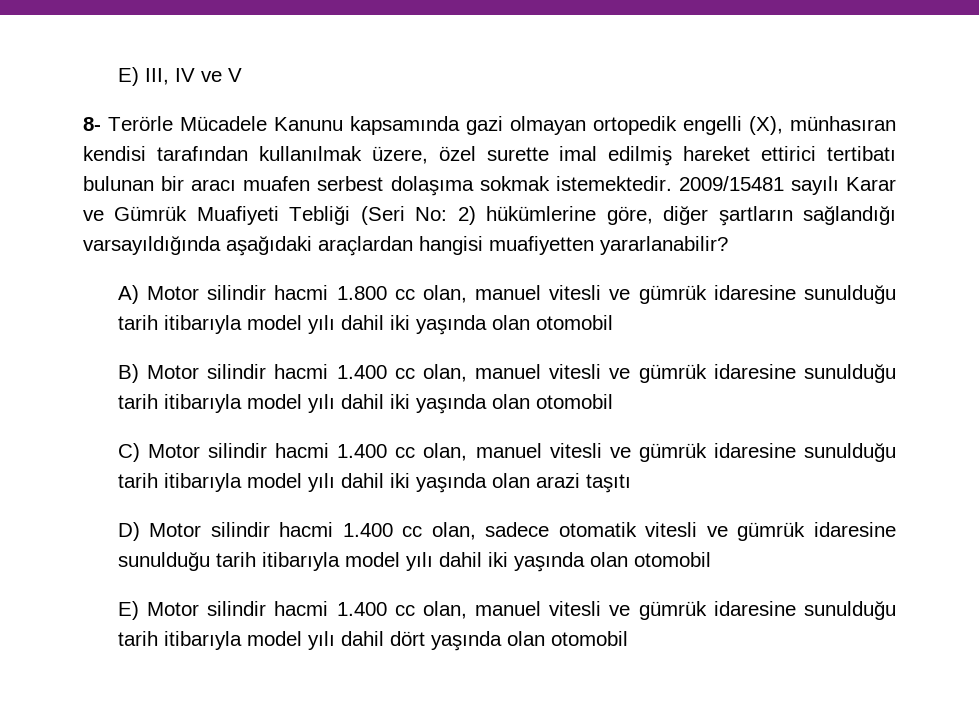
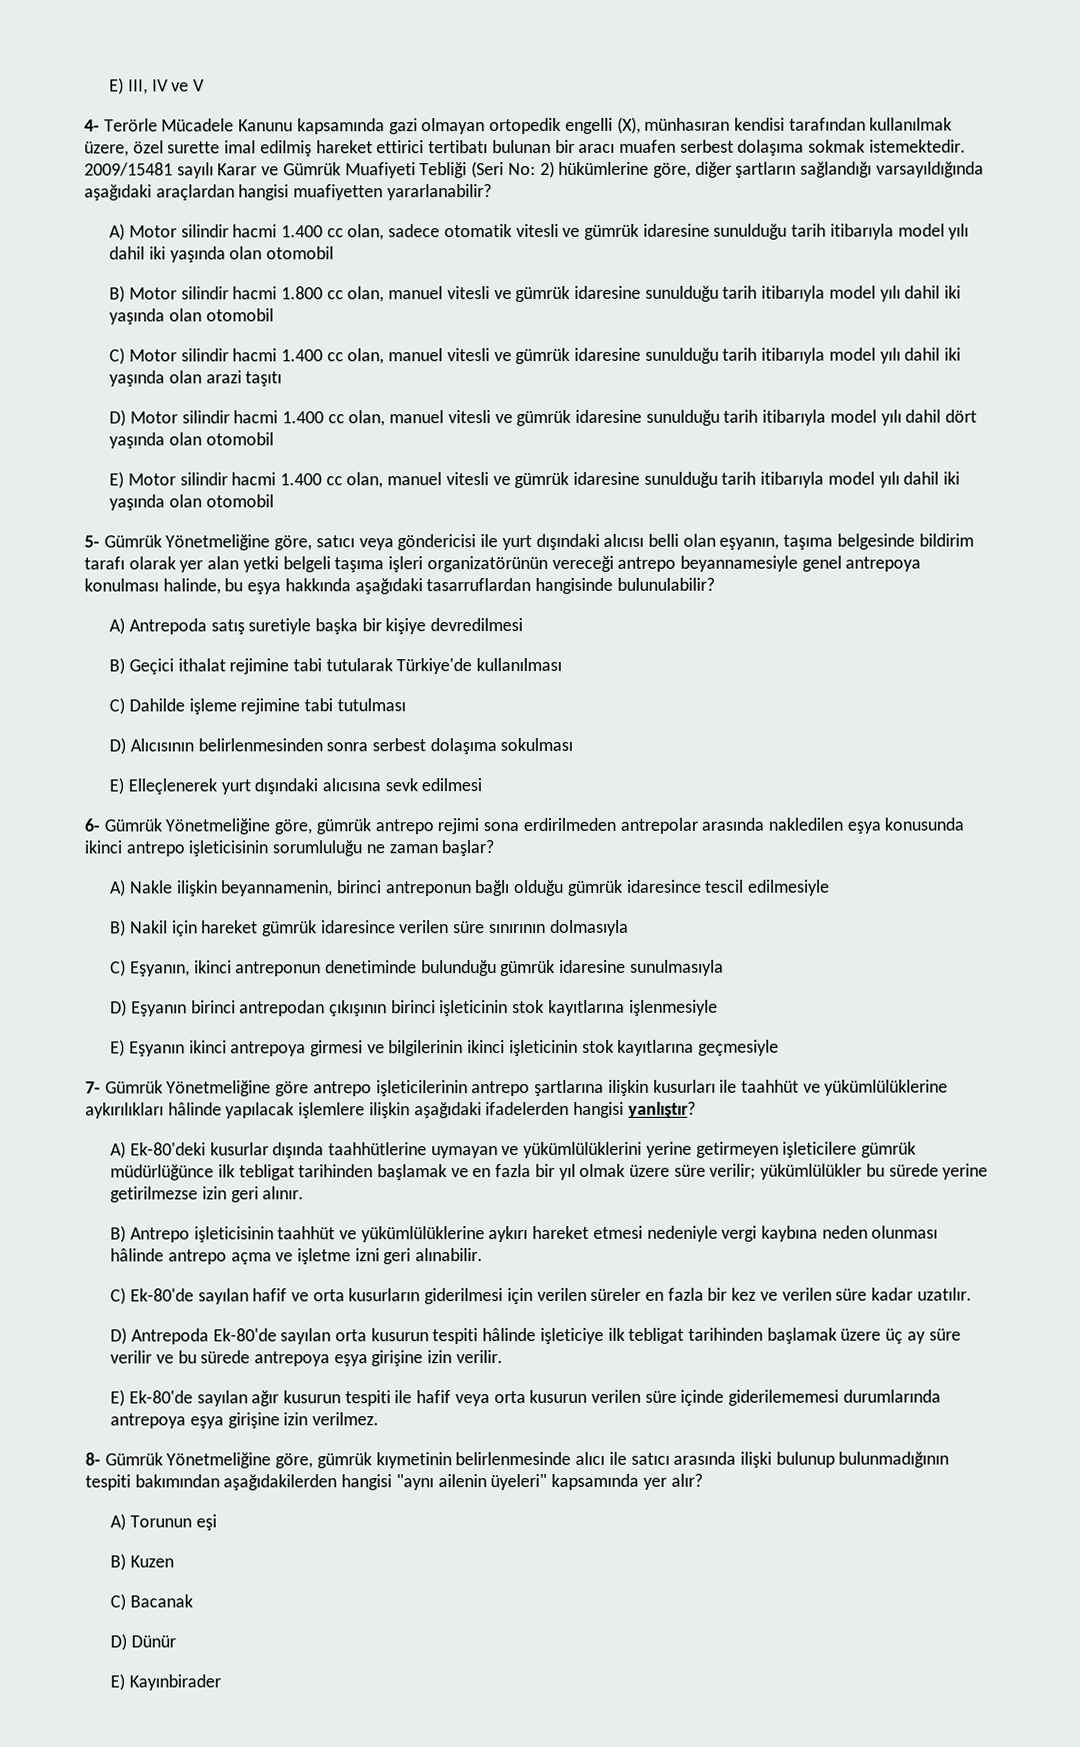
- 8- Terörle Mücadele Kanunu kapsamında gazi olmayan ortopedik engelli (X), münhasıran kendisi tarafından kullanılmak üzere, özel surette imal edilmiş hareket ettirici tertibatı bulunan bir aracı muafen serbest dolaşıma sokmak istemektedir.
+ 4- Terörle Mücadele Kanunu kapsamında gazi olmayan ortopedik engelli (X), münhasıran kendisi tarafından kullanılmak üzere, özel surette imal edilmiş hareket ettirici tertibatı bulunan bir aracı muafen serbest dolaşıma sokmak istemektedir.
- A) Motor silindir hacmi 1.800 cc olan, manuel vitesli ve gümrük idaresine sunulduğu tarih itibarıyla model yılı dahil iki yaşında olan otomobil
+ A) Motor silindir hacmi 1.400 cc olan, sadece otomatik vitesli ve gümrük idaresine sunulduğu tarih itibarıyla model yılı dahil iki yaşında olan otomobil
- B) Motor silindir hacmi 1.400 cc olan, manuel vitesli ve gümrük idaresine sunulduğu tarih itibarıyla model yılı dahil iki yaşında olan otomobil
+ B) Motor silindir hacmi 1.800 cc olan, manuel vitesli ve gümrük idaresine sunulduğu tarih itibarıyla model yılı dahil iki yaşında olan otomobil
- D) Motor silindir hacmi 1.400 cc olan, sadece otomatik vitesli ve gümrük idaresine sunulduğu tarih itibarıyla model yılı dahil iki yaşında olan otomobil
+ D) Motor silindir hacmi 1.400 cc olan, manuel vitesli ve gümrük idaresine sunulduğu tarih itibarıyla model yılı dahil dört yaşında olan otomobil
- E) Motor silindir hacmi 1.400 cc olan, manuel vitesli ve gümrük idaresine sunulduğu tarih itibarıyla model yılı dahil dört yaşında olan otomobil
+ E) Motor silindir hacmi 1.400 cc olan, manuel vitesli ve gümrük idaresine sunulduğu tarih itibarıyla model yılı dahil iki yaşında olan otomobil
+ 5- Gümrük Yönetmeliğine göre, satıcı veya göndericisi ile yurt dışındaki alıcısı belli olan eşyanın, taşıma belgesinde bildirim tarafı olarak yer alan yetki belgeli taşıma işleri organizatörünün vereceği antrepo beyannamesiyle genel antrepoya konulması halinde, bu eşya hakkında aşağıdaki tasarruflardan hangisinde bulunulabilir?
+ A) Antrepoda satış suretiyle başka bir kişiye devredilmesi
+ B) Geçici ithalat rejimine tabi tutularak Türkiye'de kullanılması
+ C) Dahilde işleme rejimine tabi tutulması
+ D) Alıcısının belirlenmesinden sonra serbest dolaşıma sokulması
+ E) Elleçlenerek yurt dışındaki alıcısına sevk edilmesi
+ 6- Gümrük Yönetmeliğine göre, gümrük antrepo rejimi sona erdirilmeden antrepolar arasında nakledilen eşya konusunda ikinci antrepo işleticisinin sorumluluğu ne zaman başlar?
+ A) Nakle ilişkin beyannamenin, birinci antreponun bağlı olduğu gümrük idaresince tescil edilmesiyle
+ B) Nakil için hareket gümrük idaresince verilen süre sınırının dolmasıyla
+ C) Eşyanın, ikinci antreponun denetiminde bulunduğu gümrük idaresine sunulmasıyla
+ D) Eşyanın birinci antrepodan çıkışının birinci işleticinin stok kayıtlarına işlenmesiyle
+ E) Eşyanın ikinci antrepoya girmesi ve bilgilerinin ikinci işleticinin stok kayıtlarına geçmesiyle
+ 7- Gümrük Yönetmeliğine göre antrepo işleticilerinin antrepo şartlarına ilişkin kusurları ile taahhüt ve yükümlülüklerine aykırılıkları hâlinde yapılacak işlemlere ilişkin aşağıdaki ifadelerden hangisi yanlıştır?
+ A) Ek-80'deki kusurlar dışında taahhütlerine uymayan ve yükümlülüklerini yerine getirmeyen işleticilere gümrük müdürlüğünce ilk tebligat tarihinden başlamak ve en fazla bir yıl olmak üzere süre verilir; yükümlülükler bu sürede yerine getirilmezse izin geri alınır.
+ B) Antrepo işleticisinin taahhüt ve yükümlülüklerine aykırı hareket etmesi nedeniyle vergi kaybına neden olunması hâlinde antrepo açma ve işletme izni geri alınabilir.
+ C) Ek-80'de sayılan hafif ve orta kusurların giderilmesi için verilen süreler en fazla bir kez ve verilen süre kadar uzatılır.
+ D) Antrepoda Ek-80'de sayılan orta kusurun tespiti hâlinde işleticiye ilk tebligat tarihinden başlamak üzere üç ay süre verilir ve bu sürede antrepoya eşya girişine izin verilir.
+ E) Ek-80'de sayılan ağır kusurun tespiti ile hafif veya orta kusurun verilen süre içinde giderilememesi durumlarında antrepoya eşya girişine izin verilmez.
+ 8- Gümrük Yönetmeliğine göre, gümrük kıymetinin belirlenmesinde alıcı ile satıcı arasında ilişki bulunup bulunmadığının tespiti bakımından aşağıdakilerden hangisi "aynı ailenin üyeleri" kapsamında yer alır?
+ A) Torunun eşi
+ B) Kuzen
+ C) Bacanak
+ D) Dünür
+ E) Kayınbirader

